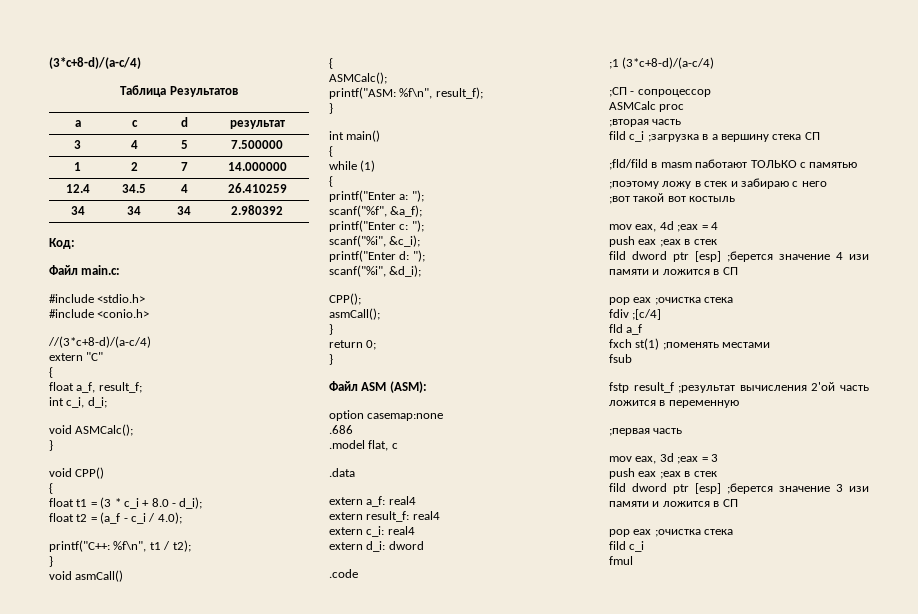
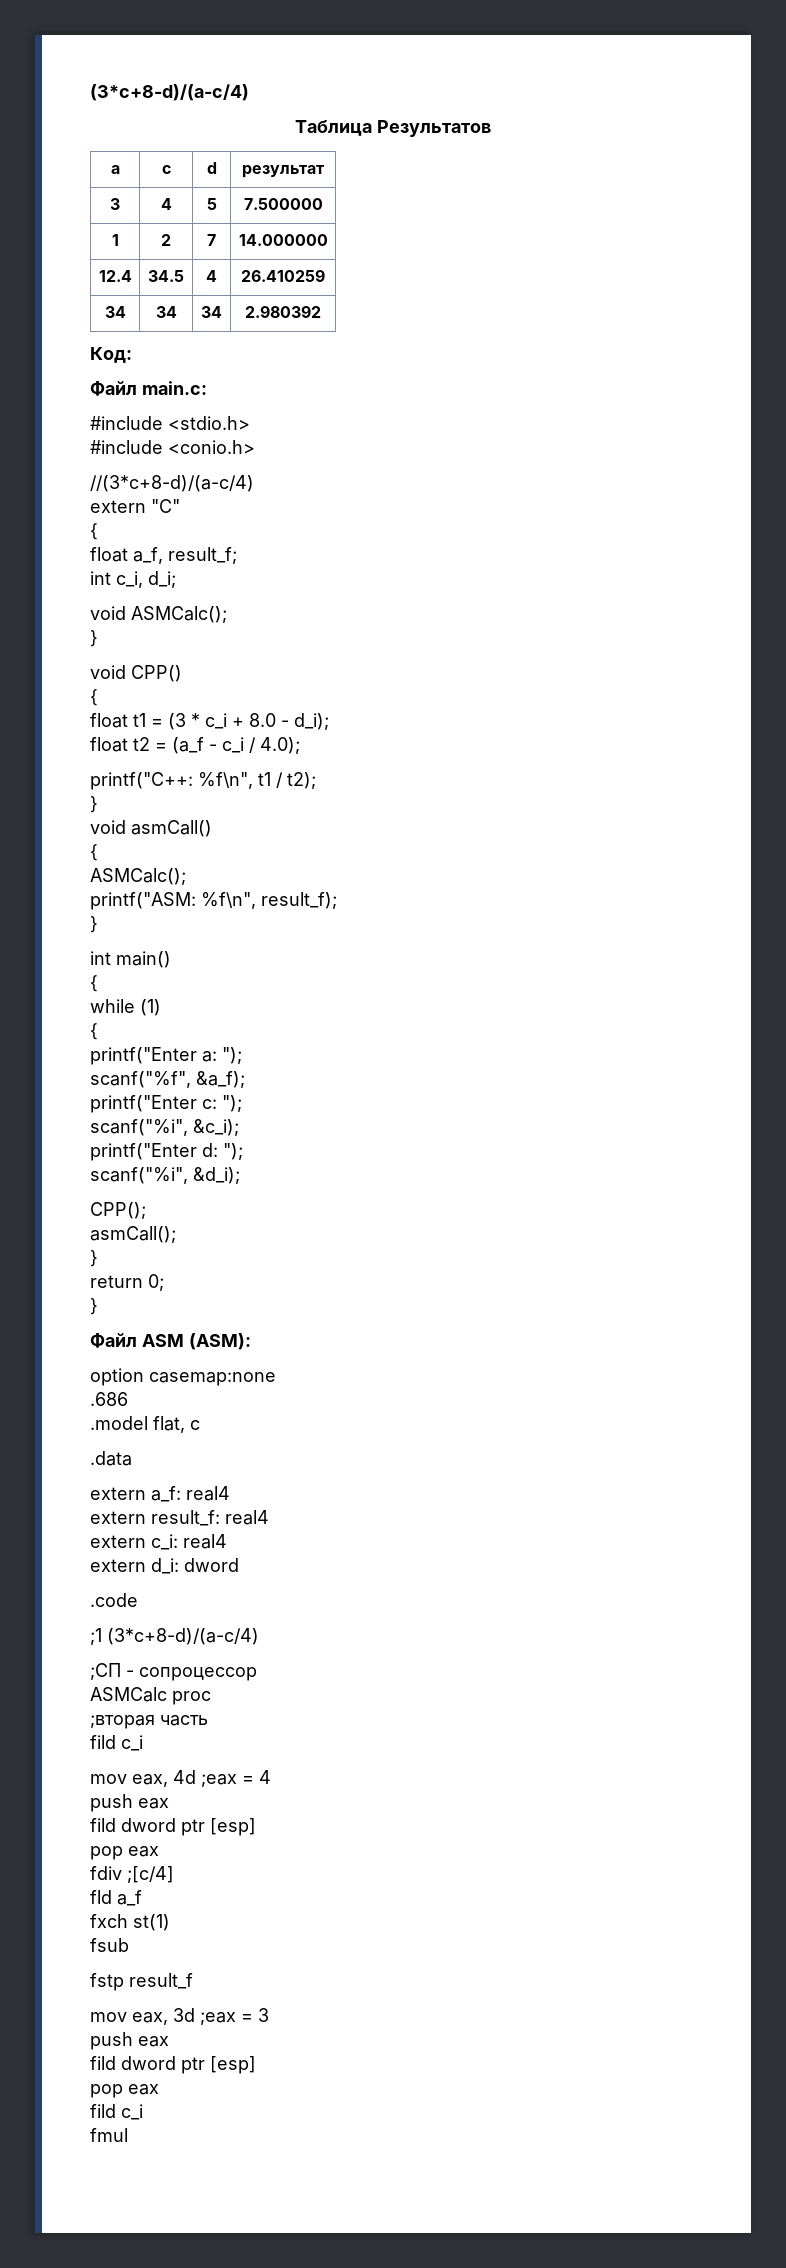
  ;вторая часть
- fild c_i ;загрузка в a вершину стека СП
- ;fld/fild в masm паботают ТОЛЬКО с памятью
- ;поэтому ложу в стек и забираю с него
- ;вот такой вот костыль
+ fild c_i
  mov eax, 4d ;eax = 4
- push eax ;eax в стек
- fild dword ptr [esp] ;берется значение 4 изи памяти и ложится в СП
- pop eax ;очистка стека
+ push eax
+ fild dword ptr [esp]
+ pop eax
- fxch st(1) ;поменять местами
+ fxch st(1)
- fstp result_f ;результат вычисления 2'ой часть ложится в переменную
- ;первая часть
+ fstp result_f
  mov eax, 3d ;eax = 3
- push eax ;eax в стек
- fild dword ptr [esp] ;берется значение 3 изи памяти и ложится в СП
- pop eax ;очистка стека
+ push eax
+ fild dword ptr [esp]
+ pop eax

